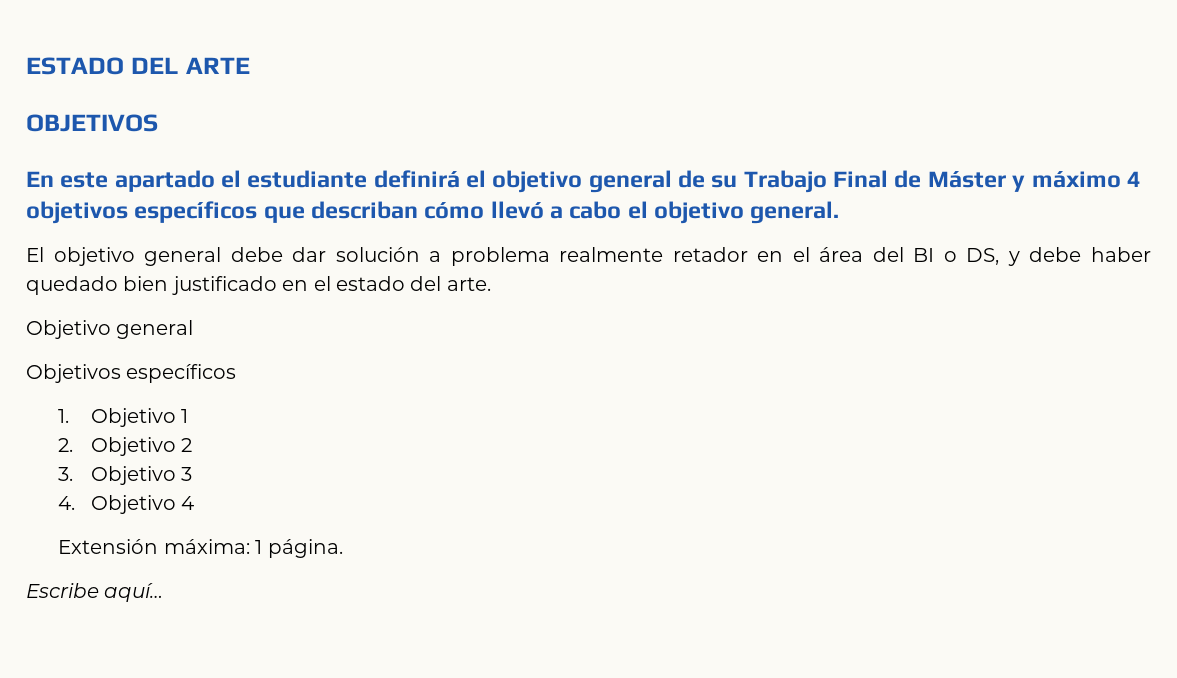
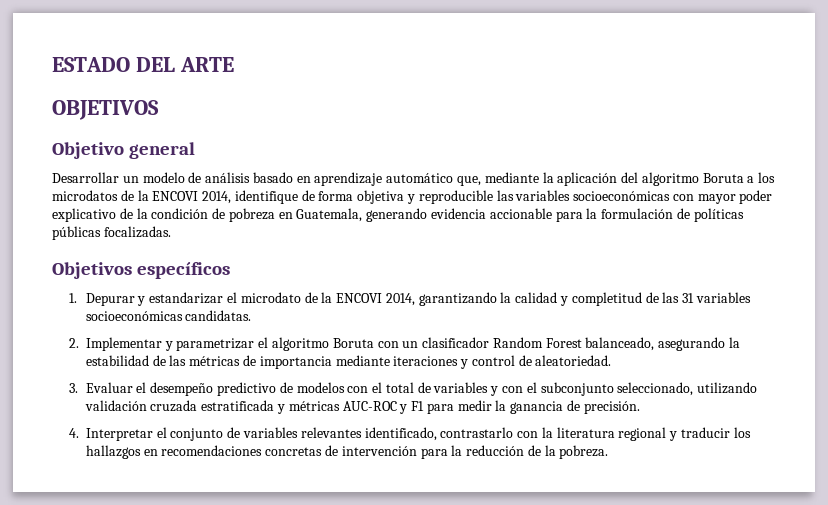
- En este apartado el estudiante definirá el objetivo general de su Trabajo Final de Máster y máximo 4 objetivos específicos que describan cómo llevó a cabo el objetivo general.
- El objetivo general debe dar solución a problema realmente retador en el área del BI o DS, y debe haber quedado bien justificado en el estado del arte.
  Objetivo general
+ Desarrollar un modelo de análisis basado en aprendizaje automático que, mediante la aplicación del algoritmo Boruta a los microdatos de la ENCOVI 2014, identifique de forma objetiva y reproducible las variables socioeconómicas con mayor poder explicativo de la condición de pobreza en Guatemala, generando evidencia accionable para la formulación de políticas públicas focalizadas.
  Objetivos específicos
- 1. Objetivo 1
- 2. Objetivo 2
- 3. Objetivo 3
- 4. Objetivo 4
- Extensión máxima: 1 página.
- Escribe aquí…
+ 1. Depurar y estandarizar el microdato de la ENCOVI 2014, garantizando la calidad y completitud de las 31 variables socioeconómicas candidatas.
+ 2. Implementar y parametrizar el algoritmo Boruta con un clasificador Random Forest balanceado, asegurando la estabilidad de las métricas de importancia mediante iteraciones y control de aleatoriedad.
+ 3. Evaluar el desempeño predictivo de modelos con el total de variables y con el subconjunto seleccionado, utilizando validación cruzada estratificada y métricas AUC-ROC y F1 para medir la ganancia de precisión.
+ 4. Interpretar el conjunto de variables relevantes identificado, contrastarlo con la literatura regional y traducir los hallazgos en recomendaciones concretas de intervención para la reducción de la pobreza.

